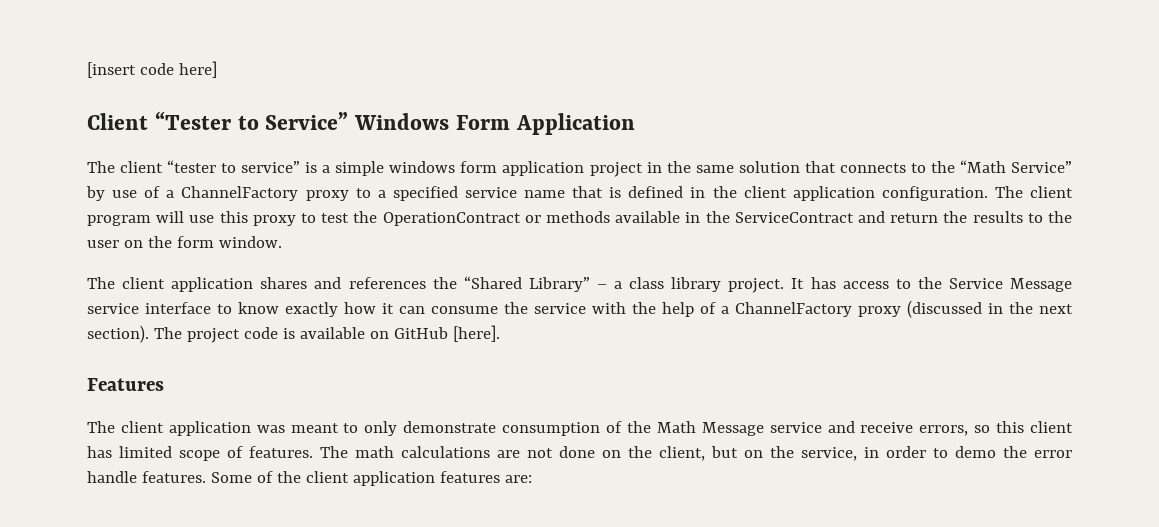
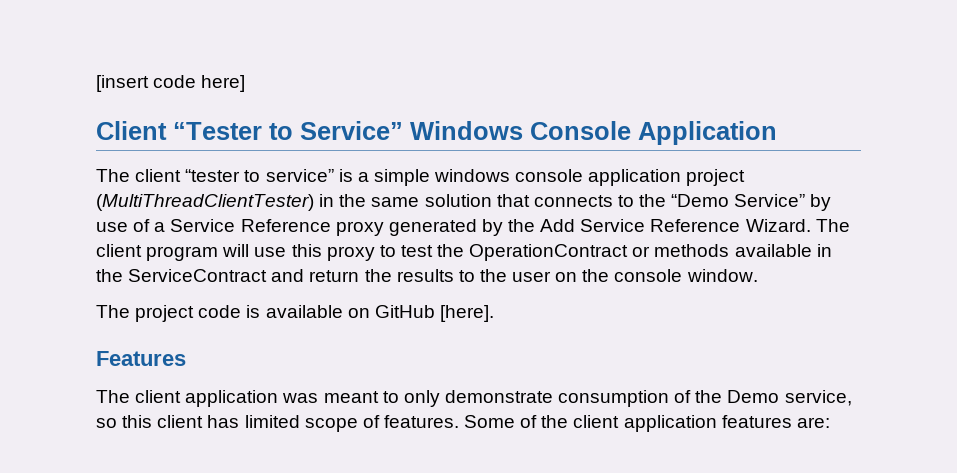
- Client “Tester to Service” Windows Form Application
+ Client “Tester to Service” Windows Console Application
- The client “tester to service” is a simple windows form application project in the same solution that connects to the “Math Service” by use of a ChannelFactory proxy to a specified service name that is defined in the client application configuration.
+ The client “tester to service” is a simple windows console application project (MultiThreadClientTester) in the same solution that connects to the “Demo Service” by use of a Service Reference proxy generated by the Add Service Reference Wizard.
- The client program will use this proxy to test the OperationContract or methods available in the ServiceContract and return the results to the user on the form window.
+ The client program will use this proxy to test the OperationContract or methods available in the ServiceContract and return the results to the user on the console window.
- The client application shares and references the “Shared Library” – a class library project. It has access to the Service Message service interface to know exactly how it can consume the service with the help of a ChannelFactory proxy (discussed in the next section). The project code is available on GitHub [here].
+ The project code is available on GitHub [here].
- The client application was meant to only demonstrate consumption of the Math Message service and receive errors, so this client has limited scope of features.
+ The client application was meant to only demonstrate consumption of the Demo service, so this client has limited scope of features.
- The math calculations are not done on the client, but on the service, in order to demo the error handle features.

